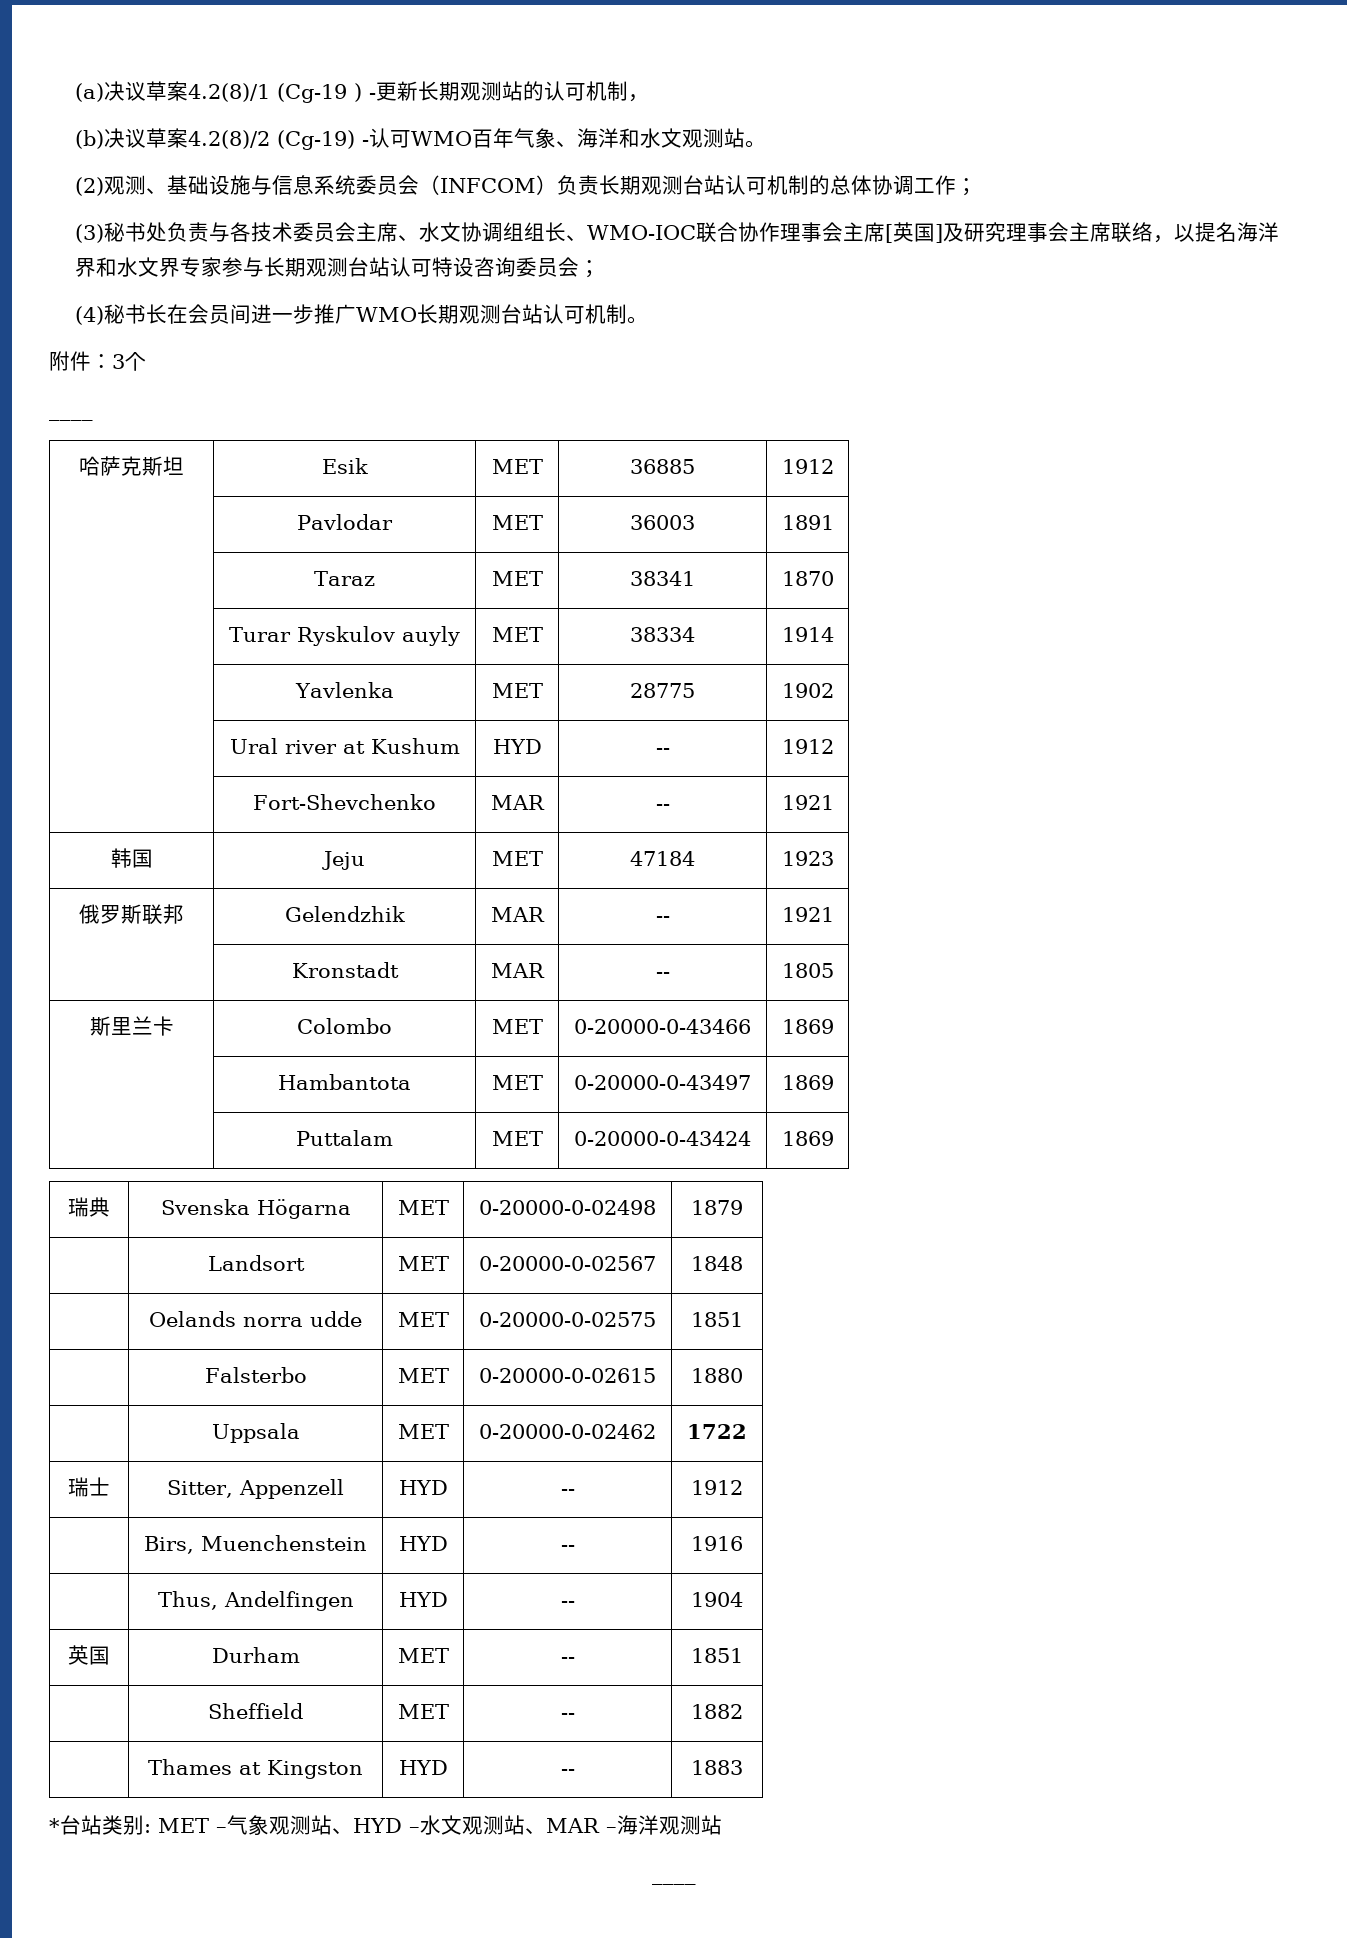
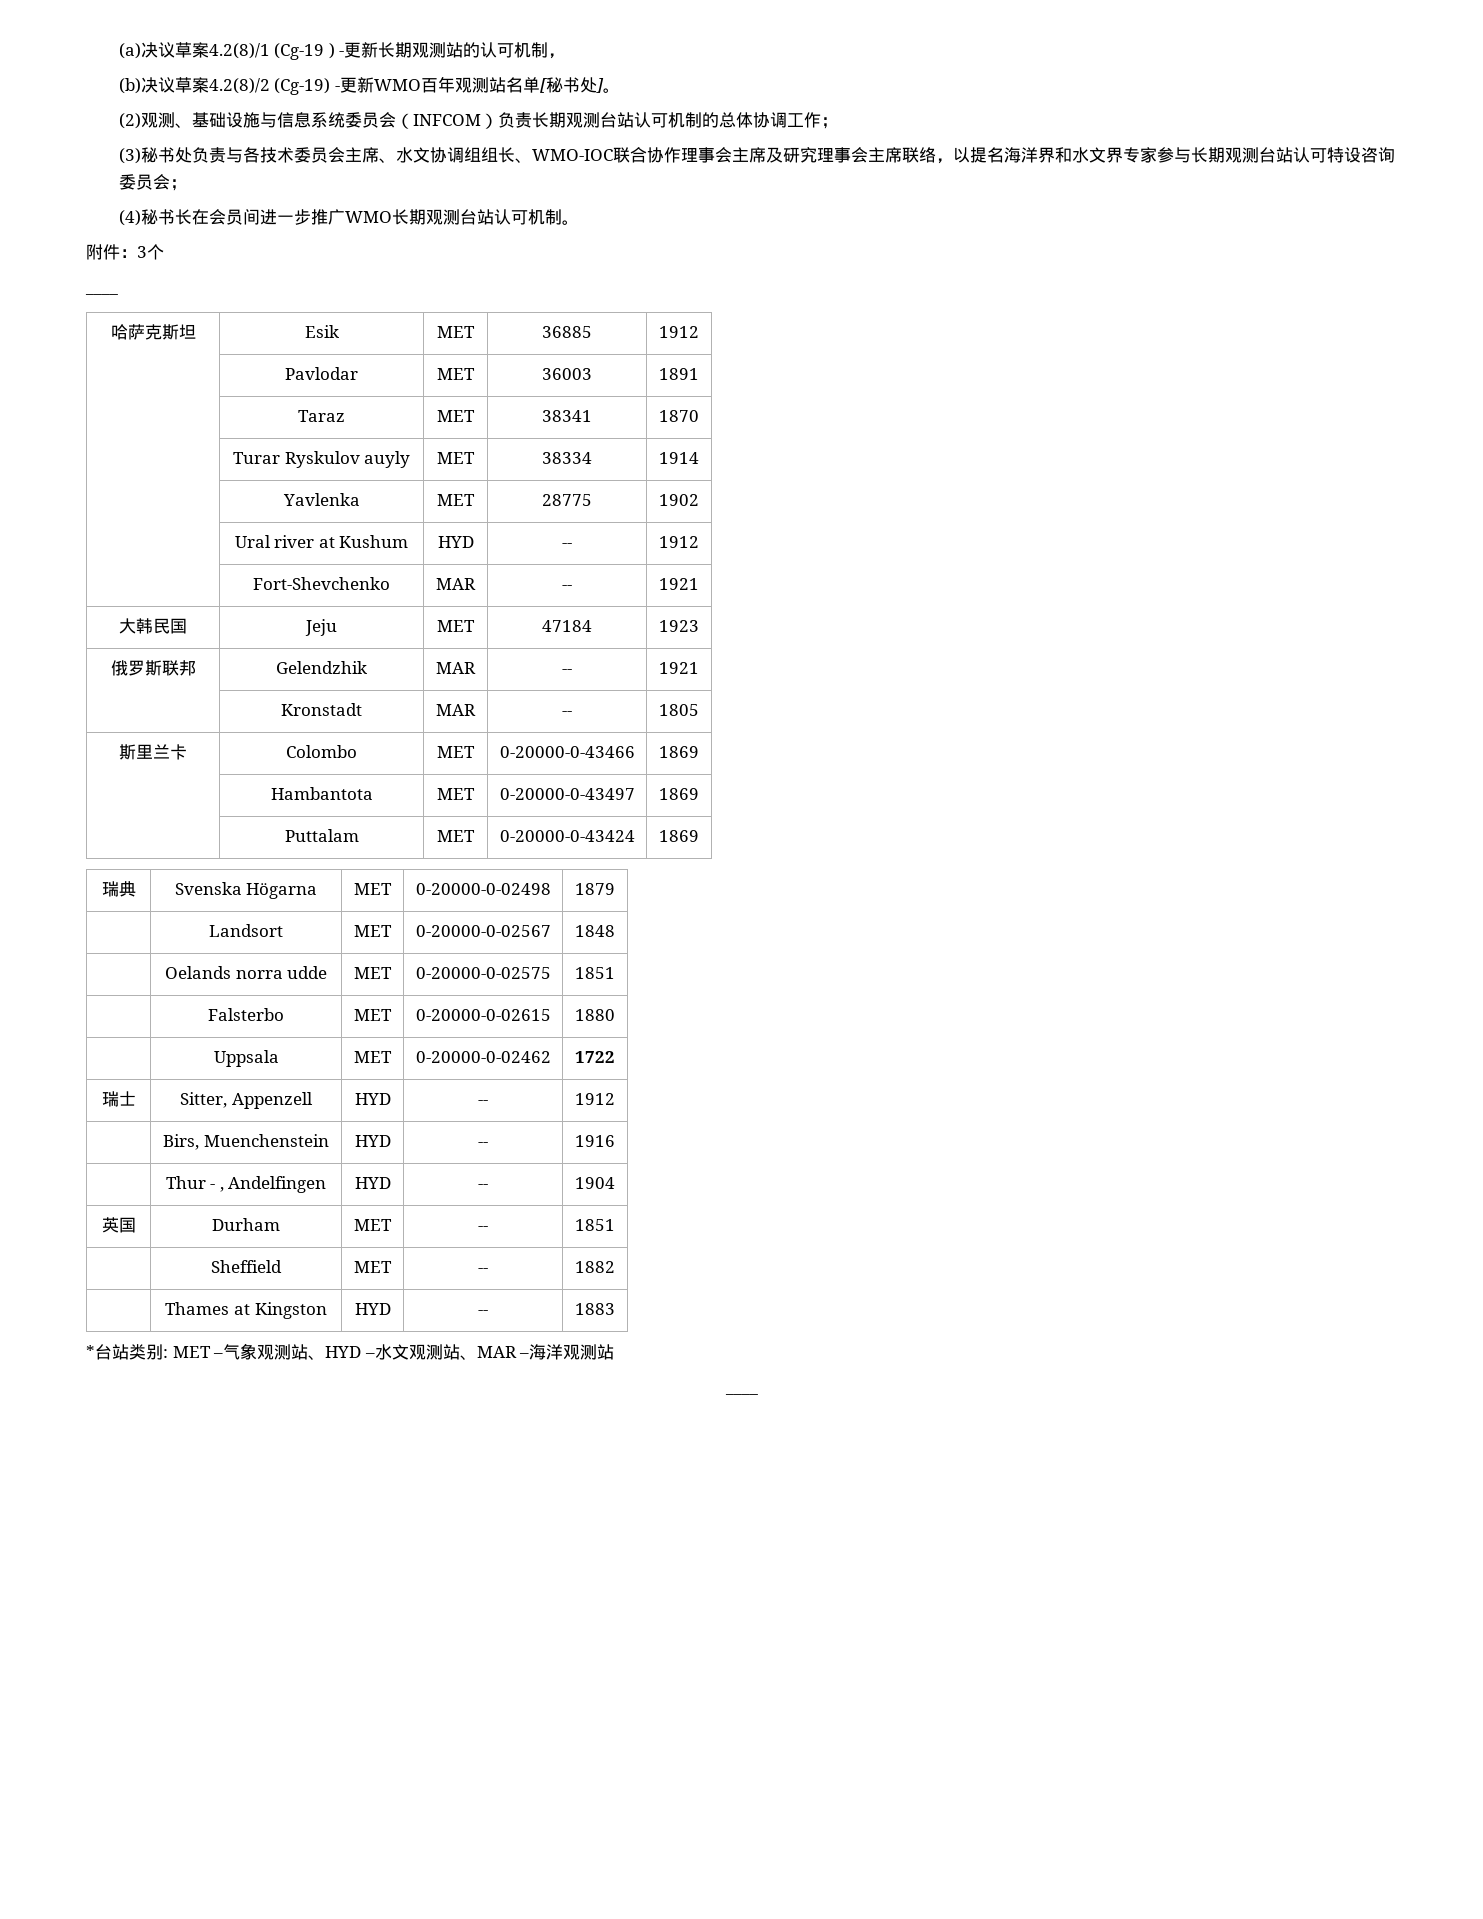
- (b)决议草案4.2(8)/2 (Cg-19) -认可WMO百年气象、海洋和水文观测站。
+ (b)决议草案4.2(8)/2 (Cg-19) -更新WMO百年观测站名单[秘书处]。
- (3)秘书处负责与各技术委员会主席、水文协调组组长、WMO-IOC联合协作理事会主席[英国]及研究理事会主席联络，以提名海洋界和水文界专家参与长期观测台站认可特设咨询委员会；
+ (3)秘书处负责与各技术委员会主席、水文协调组组长、WMO-IOC联合协作理事会主席及研究理事会主席联络，以提名海洋界和水文界专家参与长期观测台站认可特设咨询委员会；
- 韩国 | Jeju | MET | 47184 | 1923
+ 大韩民国 | Jeju | MET | 47184 | 1923
- | Thus, Andelfingen | HYD | -- | 1904
+ | Thur - , Andelfingen | HYD | -- | 1904

